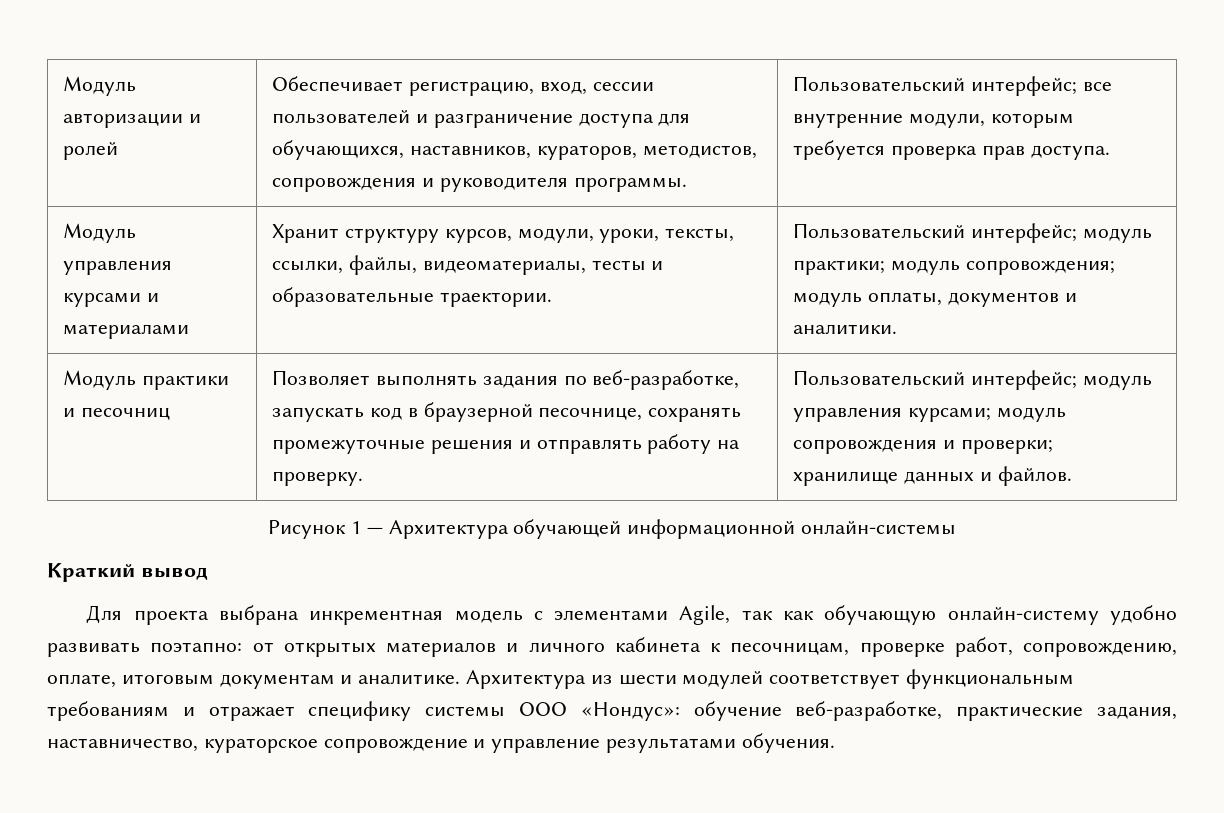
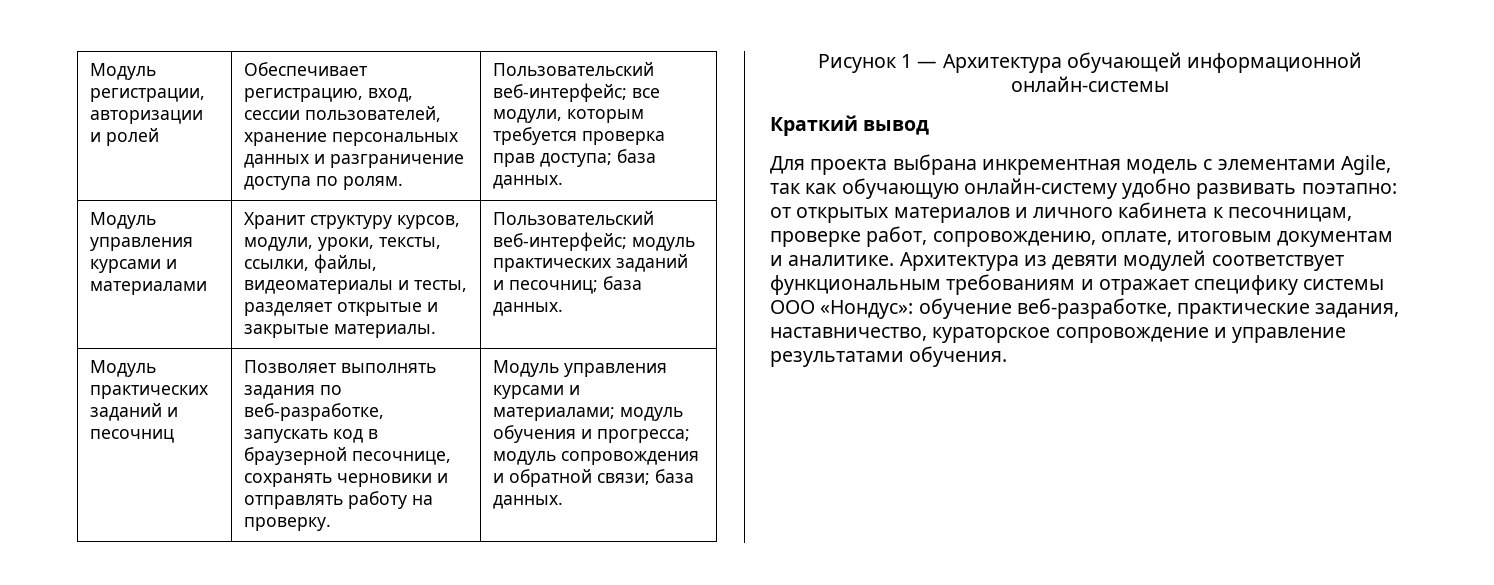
- Модуль авторизации и ролей | Обеспечивает регистрацию, вход, сессии пользователей и разграничение доступа для обучающихся, наставников, кураторов, методистов, сопровождения и руководителя программы. | Пользовательский интерфейс; все внутренние модули, которым требуется проверка прав доступа.
+ Модуль регистрации, авторизации и ролей | Обеспечивает регистрацию, вход, сессии пользователей, хранение персональных данных и разграничение доступа по ролям. | Пользовательский веб-интерфейс; все модули, которым требуется проверка прав доступа; база данных.
- Модуль управления курсами и материалами | Хранит структуру курсов, модули, уроки, тексты, ссылки, файлы, видеоматериалы, тесты и образовательные траектории. | Пользовательский интерфейс; модуль практики; модуль сопровождения; модуль оплаты, документов и аналитики.
- Модуль практики и песочниц | Позволяет выполнять задания по веб-разработке, запускать код в браузерной песочнице, сохранять промежуточные решения и отправлять работу на проверку. | Пользовательский интерфейс; модуль управления курсами; модуль сопровождения и проверки; хранилище данных и файлов.
+ Модуль управления курсами и материалами | Хранит структуру курсов, модули, уроки, тексты, ссылки, файлы, видеоматериалы и тесты, разделяет открытые и закрытые материалы. | Пользовательский веб-интерфейс; модуль практических заданий и песочниц; база данных.
+ Модуль практических заданий и песочниц | Позволяет выполнять задания по веб-разработке, запускать код в браузерной песочнице, сохранять черновики и отправлять работу на проверку. | Модуль управления курсами и материалами; модуль обучения и прогресса; модуль сопровождения и обратной связи; база данных.
- Архитектура из шести модулей соответствует функциональным требованиям и отражает специфику системы ООО «Нондус»: обучение веб-разработке, практические задания, наставничество, кураторское сопровождение и управление результатами обучения.
+ Архитектура из девяти модулей соответствует функциональным требованиям и отражает специфику системы ООО «Нондус»: обучение веб-разработке, практические задания, наставничество, кураторское сопровождение и управление результатами обучения.

